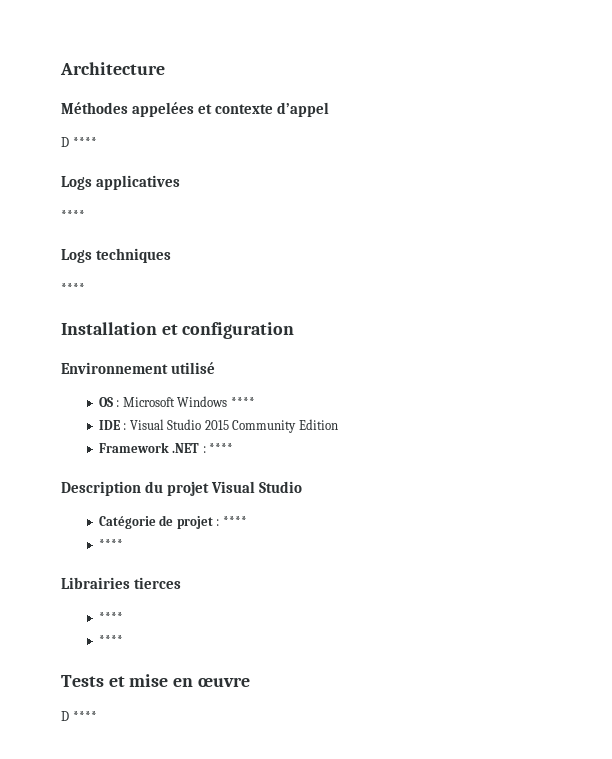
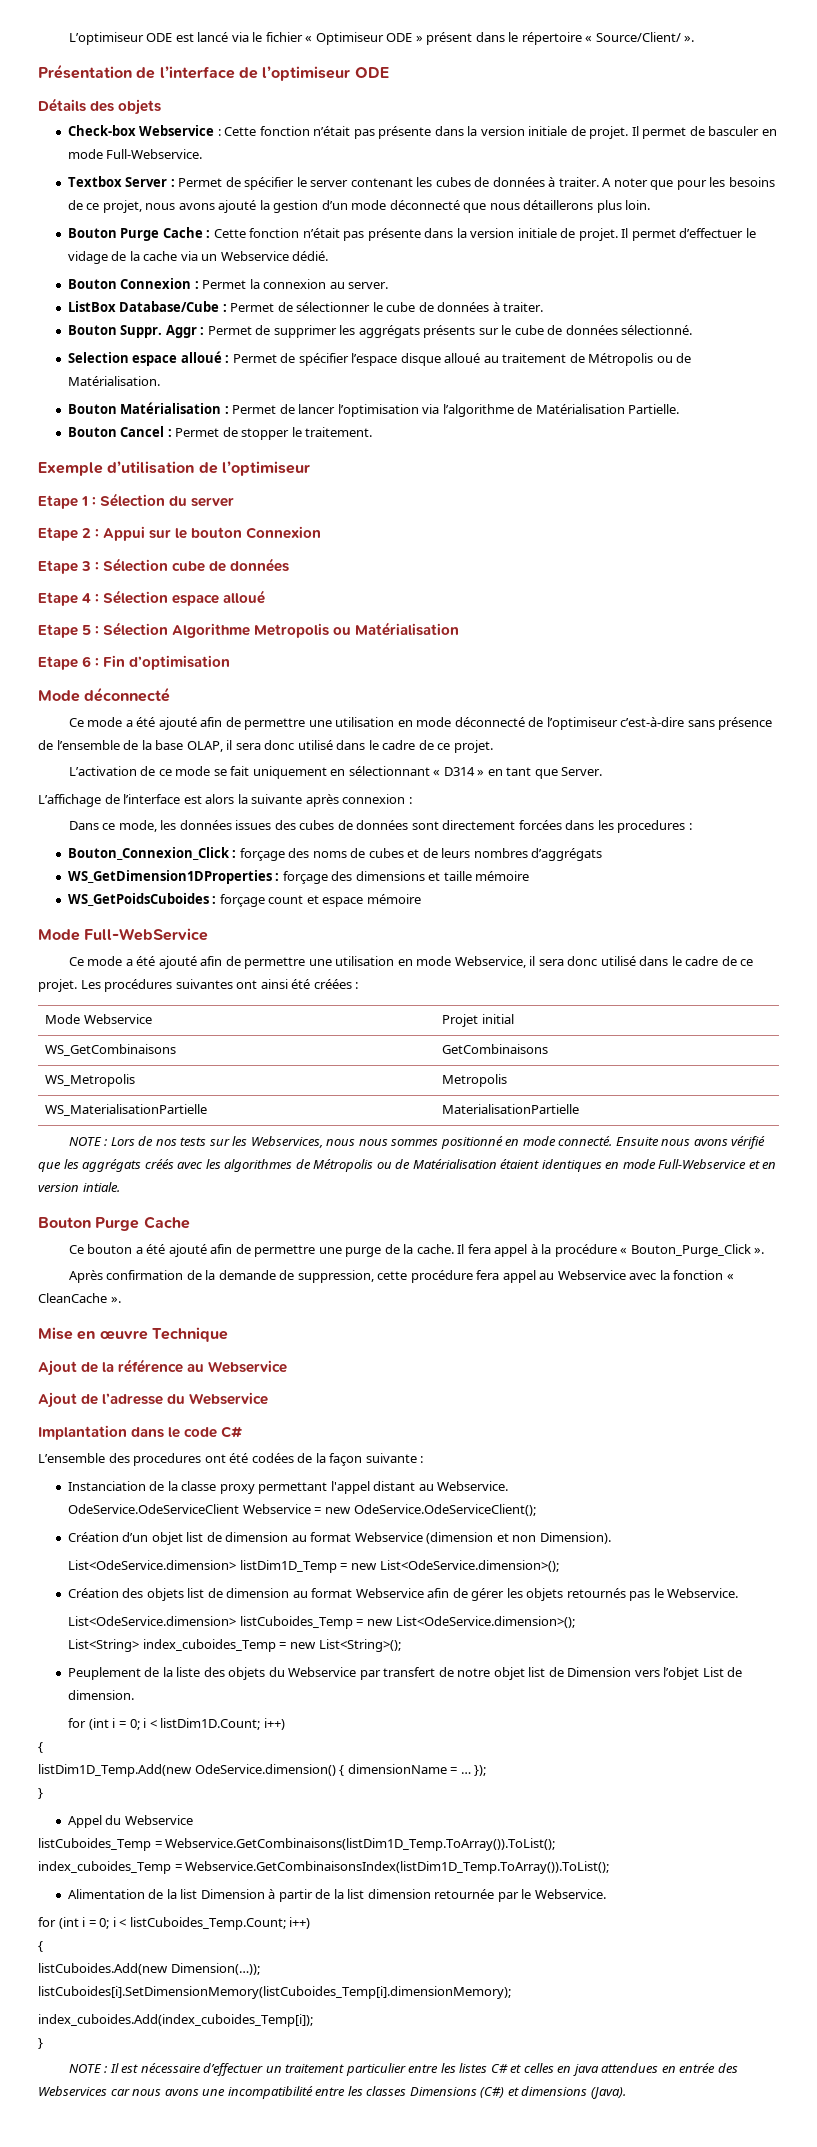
- Architecture
- Méthodes appelées et contexte d’appel
- D ****
- Logs applicatives
- ****
- Logs techniques
- ****
- Installation et configuration
- Environnement utilisé
- OS : Microsoft Windows ****
- IDE : Visual Studio 2015 Community Edition
- Framework .NET : ****
- Description du projet Visual Studio
- Catégorie de projet : ****
- ****
- Librairies tierces
- ****
- ****
- Tests et mise en œuvre
- D ****
+ L’optimiseur ODE est lancé via le fichier « Optimiseur ODE » présent dans le répertoire « Source/Client/ ».
+ Présentation de l’interface de l’optimiseur ODE
+ Détails des objets
+ Check-box Webservice : Cette fonction n’était pas présente dans la version initiale de projet. Il permet de basculer en mode Full-Webservice.
+ Textbox Server : Permet de spécifier le server contenant les cubes de données à traiter. A noter que pour les besoins de ce projet, nous avons ajouté la gestion d’un mode déconnecté que nous détaillerons plus loin.
+ Bouton Purge Cache : Cette fonction n’était pas présente dans la version initiale de projet. Il permet d’effectuer le vidage de la cache via un Webservice dédié.
+ Bouton Connexion : Permet la connexion au server.
+ ListBox Database/Cube : Permet de sélectionner le cube de données à traiter.
+ Bouton Suppr. Aggr : Permet de supprimer les aggrégats présents sur le cube de données sélectionné.
+ Selection espace alloué : Permet de spécifier l’espace disque alloué au traitement de Métropolis ou de Matérialisation.
+ Bouton Matérialisation : Permet de lancer l’optimisation via l’algorithme de Matérialisation Partielle.
+ Bouton Cancel : Permet de stopper le traitement.
+ Exemple d’utilisation de l’optimiseur
+ Etape 1 : Sélection du server
+ Etape 2 : Appui sur le bouton Connexion
+ Etape 3 : Sélection cube de données
+ Etape 4 : Sélection espace alloué
+ Etape 5 : Sélection Algorithme Metropolis ou Matérialisation
+ Etape 6 : Fin d’optimisation
+ Mode déconnecté
+ Ce mode a été ajouté afin de permettre une utilisation en mode déconnecté de l’optimiseur c’est-à-dire sans présence de l’ensemble de la base OLAP, il sera donc utilisé dans le cadre de ce projet.
+ L’activation de ce mode se fait uniquement en sélectionnant « D314 » en tant que Server.
+ L’affichage de l’interface est alors la suivante après connexion :
+ Dans ce mode, les données issues des cubes de données sont directement forcées dans les procedures :
+ Bouton_Connexion_Click : forçage des noms de cubes et de leurs nombres d’aggrégats
+ WS_GetDimension1DProperties : forçage des dimensions et taille mémoire
+ WS_GetPoidsCuboides : forçage count et espace mémoire
+ Mode Full-WebService
+ Ce mode a été ajouté afin de permettre une utilisation en mode Webservice, il sera donc utilisé dans le cadre de ce projet. Les procédures suivantes ont ainsi été créées :
+ Mode Webservice | Projet initial
+ WS_GetCombinaisons | GetCombinaisons
+ WS_Metropolis | Metropolis
+ WS_MaterialisationPartielle | MaterialisationPartielle
+ NOTE : Lors de nos tests sur les Webservices, nous nous sommes positionné en mode connecté. Ensuite nous avons vérifié que les aggrégats créés avec les algorithmes de Métropolis ou de Matérialisation étaient identiques en mode Full-Webservice et en version intiale.
+ Bouton Purge Cache
+ Ce bouton a été ajouté afin de permettre une purge de la cache. Il fera appel à la procédure « Bouton_Purge_Click ».
+ Après confirmation de la demande de suppression, cette procédure fera appel au Webservice avec la fonction « CleanCache ».
+ Mise en œuvre Technique
+ Ajout de la référence au Webservice
+ Ajout de l’adresse du Webservice
+ Implantation dans le code C#
+ L’ensemble des procedures ont été codées de la façon suivante :
+ Instanciation de la classe proxy permettant l'appel distant au Webservice.
+ OdeService.OdeServiceClient Webservice = new OdeService.OdeServiceClient();
+ Création d’un objet list de dimension au format Webservice (dimension et non Dimension).
+ List<OdeService.dimension> listDim1D_Temp = new List<OdeService.dimension>();
+ Création des objets list de dimension au format Webservice afin de gérer les objets retournés pas le Webservice.
+ List<OdeService.dimension> listCuboides_Temp = new List<OdeService.dimension>();
+ List<String> index_cuboides_Temp = new List<String>();
+ Peuplement de la liste des objets du Webservice par transfert de notre objet list de Dimension vers l’objet List de dimension.
+ for (int i = 0; i < listDim1D.Count; i++)
+ {
+ listDim1D_Temp.Add(new OdeService.dimension() { dimensionName = … });
+ }
+ Appel du Webservice
+ listCuboides_Temp = Webservice.GetCombinaisons(listDim1D_Temp.ToArray()).ToList();
+ index_cuboides_Temp = Webservice.GetCombinaisonsIndex(listDim1D_Temp.ToArray()).ToList();
+ Alimentation de la list Dimension à partir de la list dimension retournée par le Webservice.
+ for (int i = 0; i < listCuboides_Temp.Count; i++)
+ {
+ listCuboides.Add(new Dimension(…));
+ listCuboides[i].SetDimensionMemory(listCuboides_Temp[i].dimensionMemory);
+ index_cuboides.Add(index_cuboides_Temp[i]);
+ }
+ NOTE : Il est nécessaire d’effectuer un traitement particulier entre les listes C# et celles en java attendues en entrée des Webservices car nous avons une incompatibilité entre les classes Dimensions (C#) et dimensions (Java).

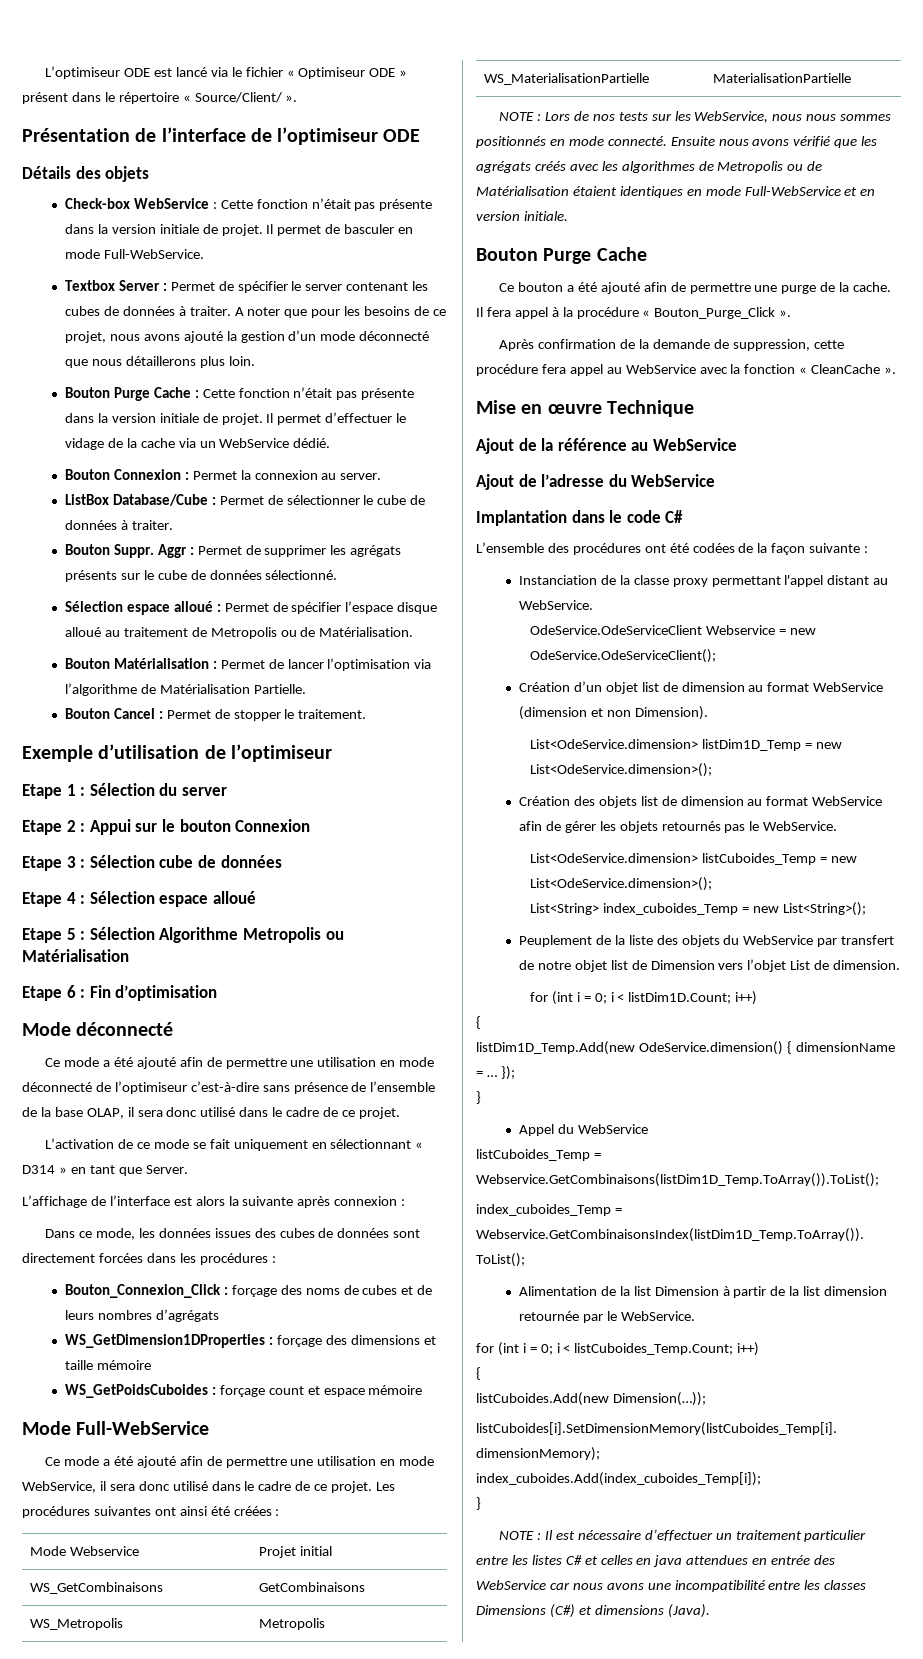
- Check-box Webservice : Cette fonction n’était pas présente dans la version initiale de projet.
+ Check-box WebService : Cette fonction n’était pas présente dans la version initiale de projet.
- Il permet de basculer en mode Full-Webservice.
+ Il permet de basculer en mode Full-WebService.
- Il permet d’effectuer le vidage de la cache via un Webservice dédié.
+ Il permet d’effectuer le vidage de la cache via un WebService dédié.
- Aggr : Permet de supprimer les aggrégats présents sur le cube de données sélectionné.
+ Aggr : Permet de supprimer les agrégats présents sur le cube de données sélectionné.
- Selection espace alloué : Permet de spécifier l’espace disque alloué au traitement de Métropolis ou de Matérialisation.
+ Sélection espace alloué : Permet de spécifier l’espace disque alloué au traitement de Metropolis ou de Matérialisation.
- Dans ce mode, les données issues des cubes de données sont directement forcées dans les procedures :
+ Dans ce mode, les données issues des cubes de données sont directement forcées dans les procédures :
- Bouton_Connexion_Click : forçage des noms de cubes et de leurs nombres d’aggrégats
+ Bouton_Connexion_Click : forçage des noms de cubes et de leurs nombres d’agrégats
- Ce mode a été ajouté afin de permettre une utilisation en mode Webservice, il sera donc utilisé dans le cadre de ce projet.
+ Ce mode a été ajouté afin de permettre une utilisation en mode WebService, il sera donc utilisé dans le cadre de ce projet.
- NOTE : Lors de nos tests sur les Webservices, nous nous sommes positionné en mode connecté.
+ NOTE : Lors de nos tests sur les WebService, nous nous sommes positionnés en mode connecté.
- Ensuite nous avons vérifié que les aggrégats créés avec les algorithmes de Métropolis ou de Matérialisation étaient identiques en mode Full-Webservice et en version intiale.
+ Ensuite nous avons vérifié que les agrégats créés avec les algorithmes de Metropolis ou de Matérialisation étaient identiques en mode Full-WebService et en version initiale.
- Après confirmation de la demande de suppression, cette procédure fera appel au Webservice avec la fonction « CleanCache ».
+ Après confirmation de la demande de suppression, cette procédure fera appel au WebService avec la fonction « CleanCache ».
- Ajout de la référence au Webservice
+ Ajout de la référence au WebService
- Ajout de l’adresse du Webservice
+ Ajout de l’adresse du WebService
- L’ensemble des procedures ont été codées de la façon suivante :
+ L’ensemble des procédures ont été codées de la façon suivante :
- Instanciation de la classe proxy permettant l'appel distant au Webservice.
+ Instanciation de la classe proxy permettant l'appel distant au WebService.
- Création d’un objet list de dimension au format Webservice (dimension et non Dimension).
+ Création d’un objet list de dimension au format WebService (dimension et non Dimension).
- Création des objets list de dimension au format Webservice afin de gérer les objets retournés pas le Webservice.
+ Création des objets list de dimension au format WebService afin de gérer les objets retournés pas le WebService.
- Peuplement de la liste des objets du Webservice par transfert de notre objet list de Dimension vers l’objet List de dimension.
+ Peuplement de la liste des objets du WebService par transfert de notre objet list de Dimension vers l’objet List de dimension.
- Appel du Webservice
+ Appel du WebService
- Alimentation de la list Dimension à partir de la list dimension retournée par le Webservice.
+ Alimentation de la list Dimension à partir de la list dimension retournée par le WebService.
- NOTE : Il est nécessaire d’effectuer un traitement particulier entre les listes C# et celles en java attendues en entrée des Webservices car nous avons une incompatibilité entre les classes Dimensions (C#) et dimensions (Java).
+ NOTE : Il est nécessaire d’effectuer un traitement particulier entre les listes C# et celles en java attendues en entrée des WebService car nous avons une incompatibilité entre les classes Dimensions (C#) et dimensions (Java).

